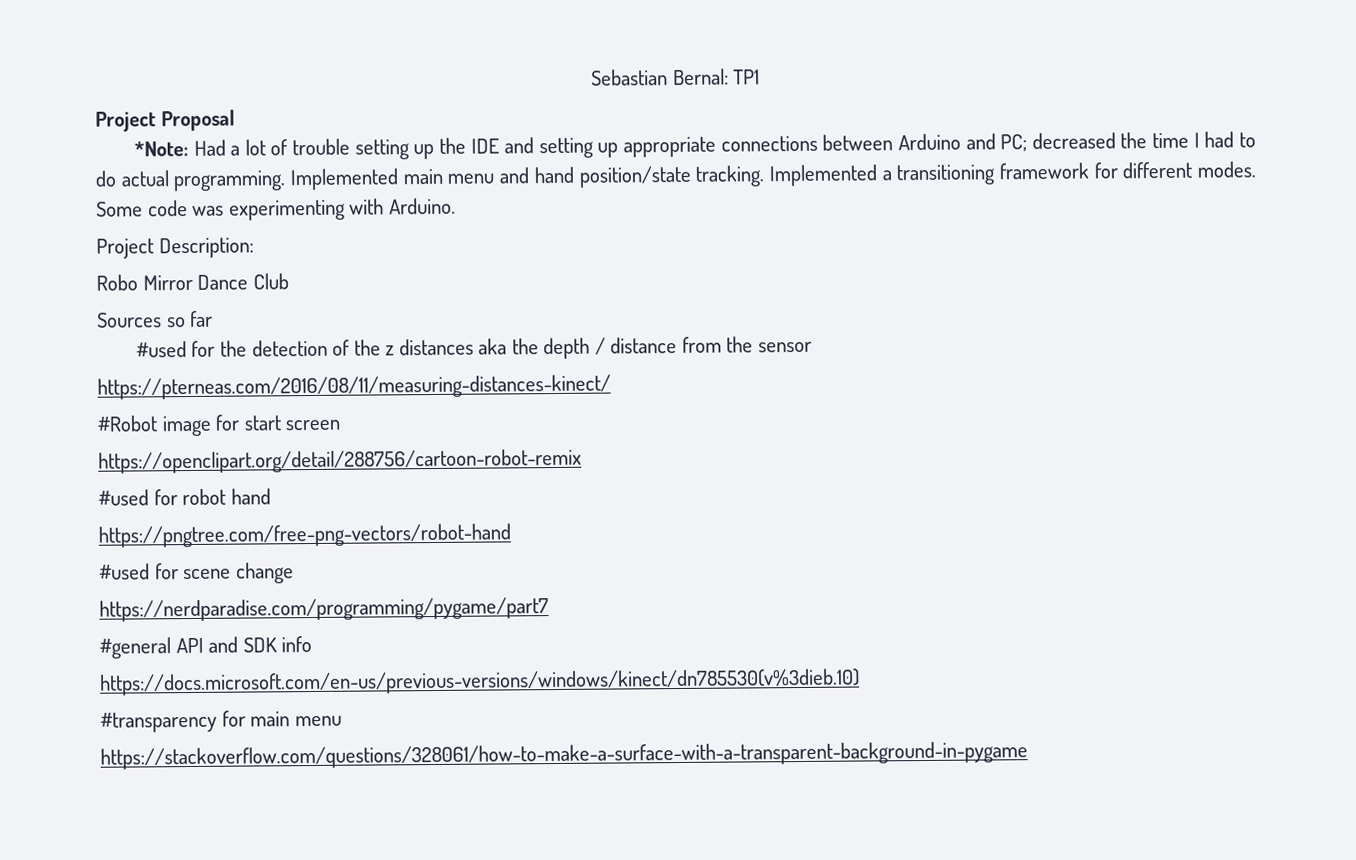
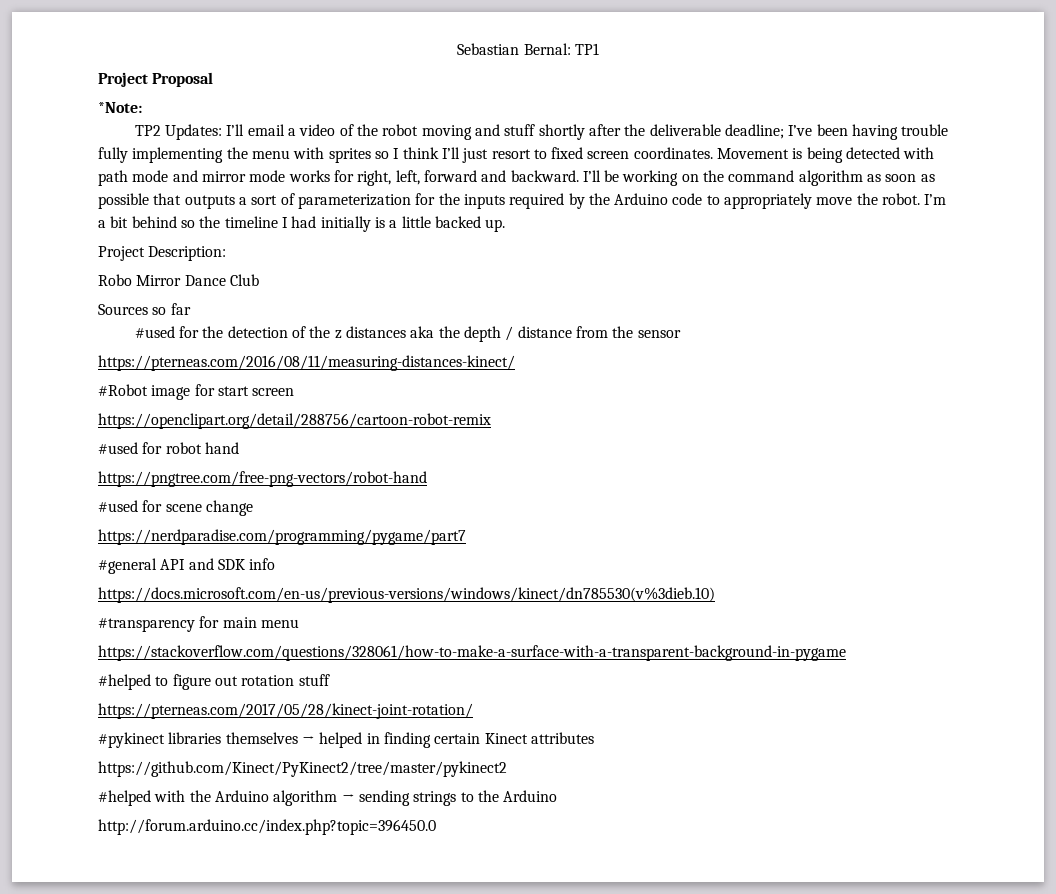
- *Note: Had a lot of trouble setting up the IDE and setting up appropriate connections between Arduino and PC; decreased the time I had to do actual programming. Implemented main menu and hand position/state tracking. Implemented a transitioning framework for different modes. Some code was experimenting with Arduino.
+ *Note:
+ TP2 Updates: I’ll email a video of the robot moving and stuff shortly after the deliverable deadline; I’ve been having trouble fully implementing the menu with sprites so I think I’ll just resort to fixed screen coordinates. Movement is being detected with path mode and mirror mode works for right, left, forward and backward. I’ll be working on the command algorithm as soon as possible that outputs a sort of parameterization for the inputs required by the Arduino code to appropriately move the robot. I’m a bit behind so the timeline I had initially is a little backed up.
+ #helped to figure out rotation stuff
+ https://pterneas.com/2017/05/28/kinect-joint-rotation/
+ #pykinect libraries themselves → helped in finding certain Kinect attributes
+ https://github.com/Kinect/PyKinect2/tree/master/pykinect2
+ #helped with the Arduino algorithm → sending strings to the Arduino
+ http://forum.arduino.cc/index.php?topic=396450.0

